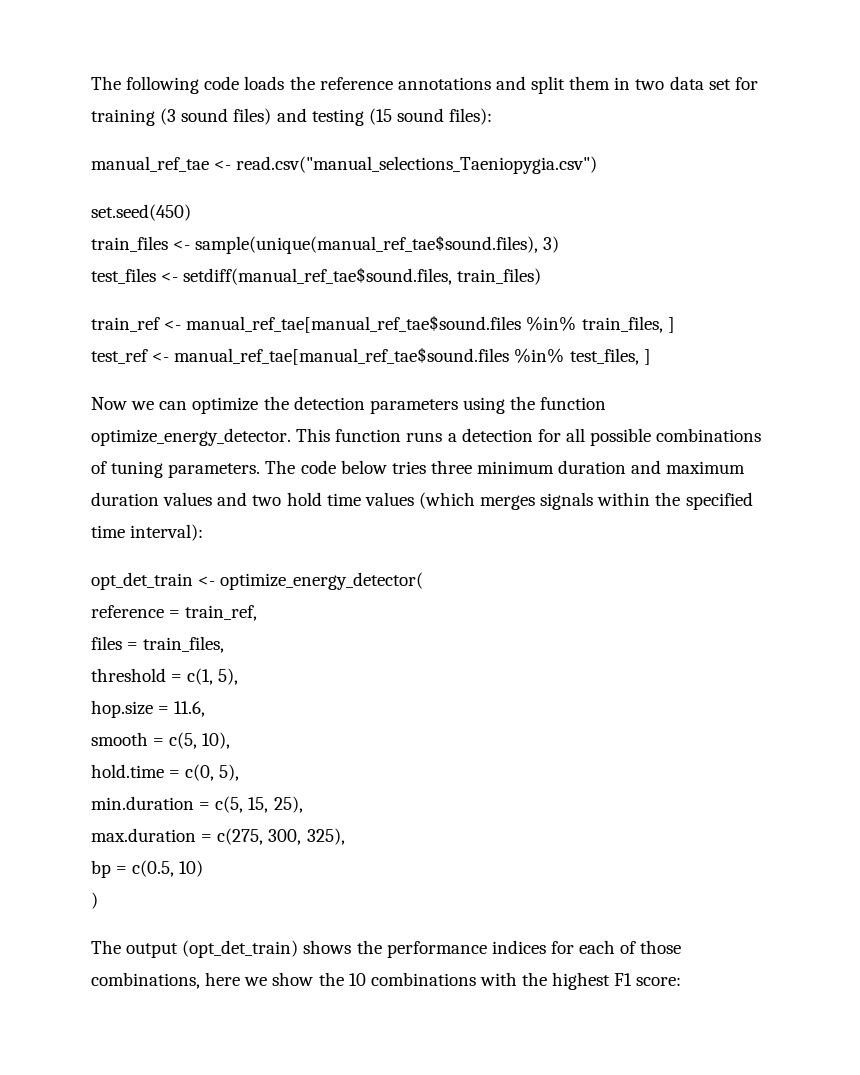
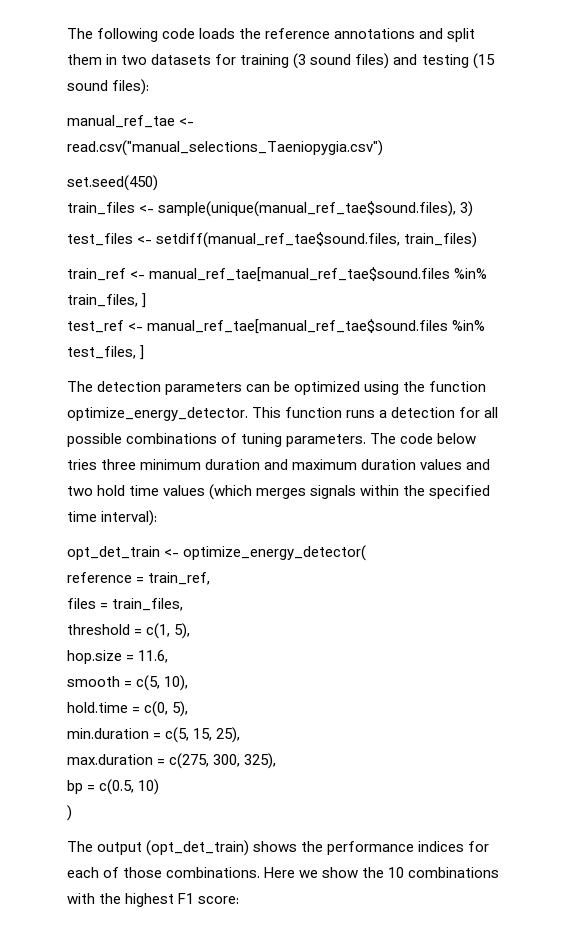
- The following code loads the reference annotations and split them in two data set for training (3 sound files) and testing (15 sound files):
+ The following code loads the reference annotations and split them in two datasets for training (3 sound files) and testing (15 sound files):
- Now we can optimize the detection parameters using the function optimize_energy_detector.
+ The detection parameters can be optimized using the function optimize_energy_detector.
- The output (opt_det_train) shows the performance indices for each of those combinations, here we show the 10 combinations with the highest F1 score:
+ The output (opt_det_train) shows the performance indices for each of those combinations. Here we show the 10 combinations with the highest F1 score:

